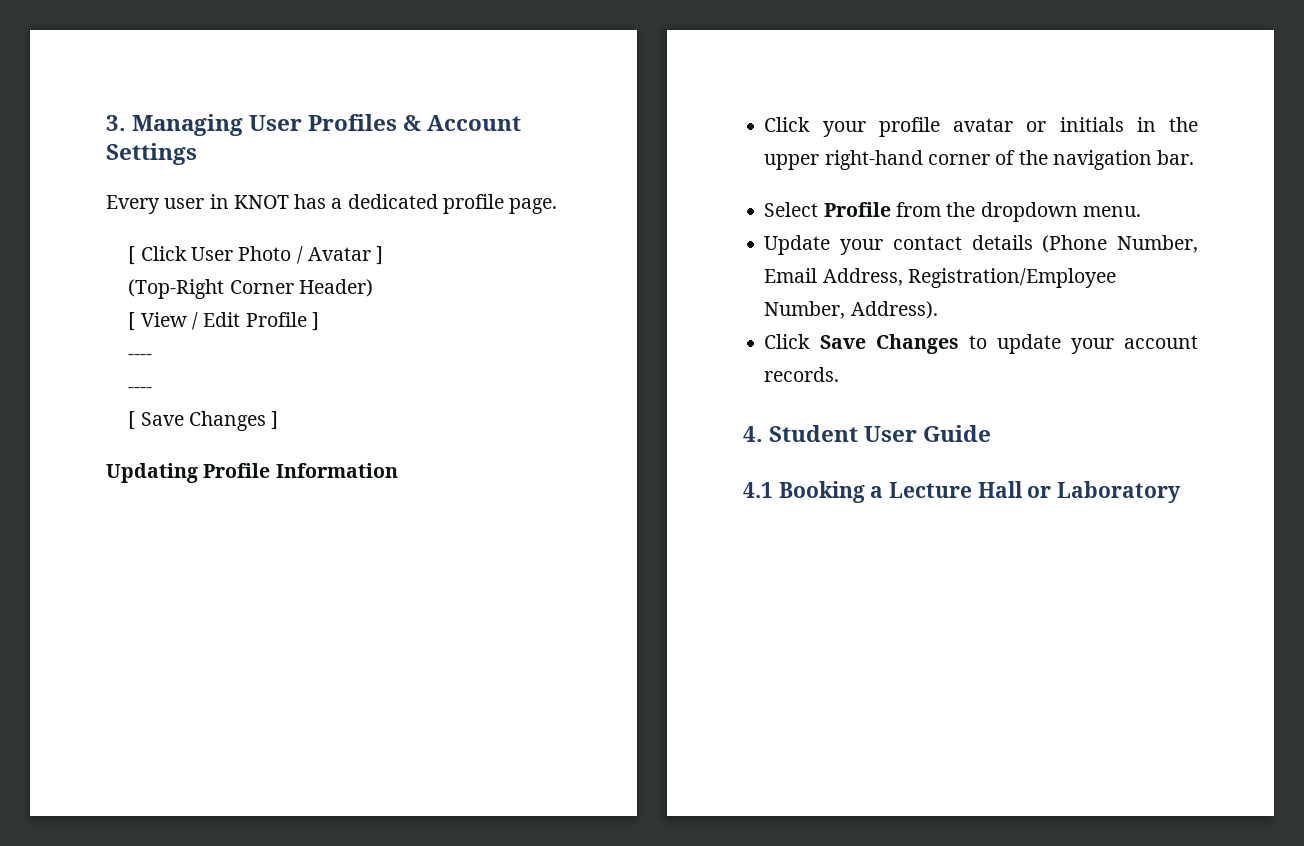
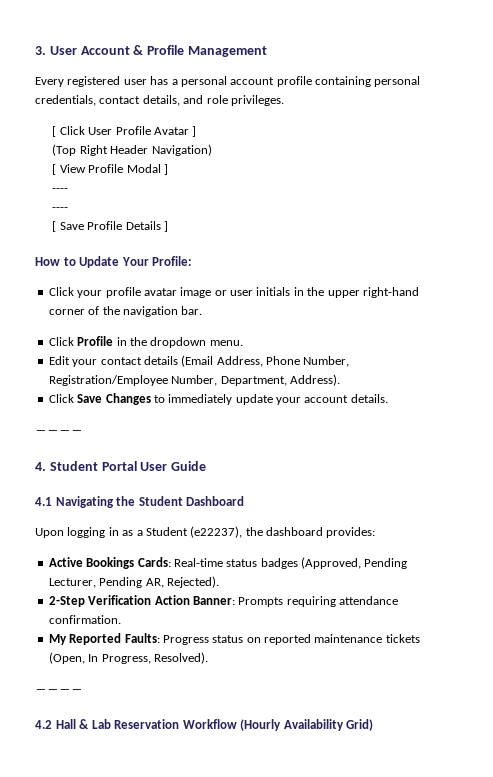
- 3. Managing User Profiles & Account Settings
- Every user in KNOT has a dedicated profile page.
+ 3. User Account & Profile Management
+ Every registered user has a personal account profile containing personal credentials, contact details, and role privileges.
- [ Click User Photo / Avatar ]
+ [ Click User Profile Avatar ]
- (Top-Right Corner Header)
+ (Top Right Header Navigation)
- [ View / Edit Profile ]
+ [ View Profile Modal ]
- [ Save Changes ]
- Updating Profile Information
+ [ Save Profile Details ]
+ How to Update Your Profile:
- Click your profile avatar or initials in the upper right-hand corner of the navigation bar.
+ Click your profile avatar image or user initials in the upper right-hand corner of the navigation bar.
- Select Profile from the dropdown menu.
+ Click Profile in the dropdown menu.
- Update your contact details (Phone Number, Email Address, Registration/Employee Number, Address).
+ Edit your contact details (Email Address, Phone Number, Registration/Employee Number, Department, Address).
- Click Save Changes to update your account records.
+ Click Save Changes to immediately update your account details.
+ ――――
- 4. Student User Guide
+ 4. Student Portal User Guide
- 4.1 Booking a Lecture Hall or Laboratory
+ 4.1 Navigating the Student Dashboard
+ Upon logging in as a Student (e22237), the dashboard provides:
+ Active Bookings Cards: Real-time status badges (Approved, Pending Lecturer, Pending AR, Rejected).
+ 2-Step Verification Action Banner: Prompts requiring attendance confirmation.
+ My Reported Faults: Progress status on reported maintenance tickets (Open, In Progress, Resolved).
+ ――――
+ 4.2 Hall & Lab Reservation Workflow (Hourly Availability Grid)

